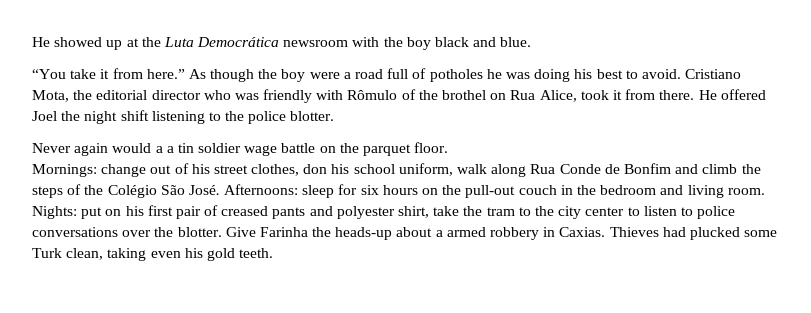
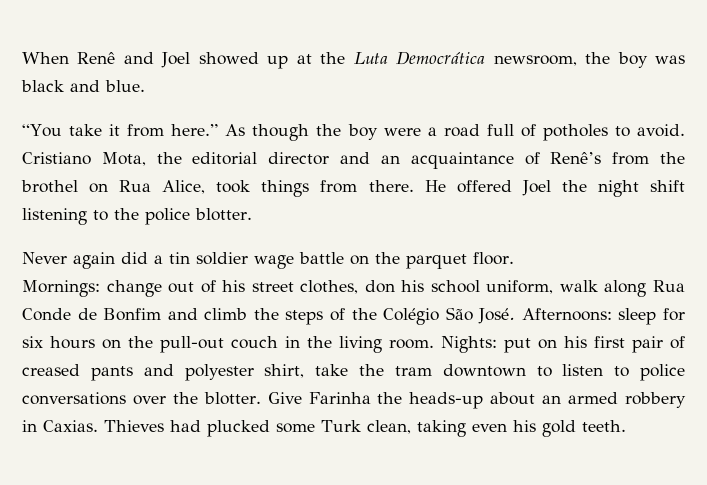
- He showed up at the Luta Democrática newsroom with the boy black and blue.
+ When Renê and Joel showed up at the Luta Democrática newsroom, the boy was black and blue.
- As though the boy were a road full of potholes he was doing his best to avoid.
+ As though the boy were a road full of potholes to avoid.
- Cristiano Mota, the editorial director who was friendly with Rômulo of the brothel on Rua Alice, took it from there.
+ Cristiano Mota, the editorial director and an acquaintance of Renê’s from the brothel on Rua Alice, took things from there.
- Never again would a a tin soldier wage battle on the parquet floor.
+ Never again did a tin soldier wage battle on the parquet floor.
- Afternoons: sleep for six hours on the pull-out couch in the bedroom and living room.
+ Afternoons: sleep for six hours on the pull-out couch in the living room.
- Nights: put on his first pair of creased pants and polyester shirt, take the tram to the city center to listen to police conversations over the blotter.
+ Nights: put on his first pair of creased pants and polyester shirt, take the tram downtown to listen to police conversations over the blotter.
- Give Farinha the heads-up about a armed robbery in Caxias.
+ Give Farinha the heads-up about an armed robbery in Caxias.

